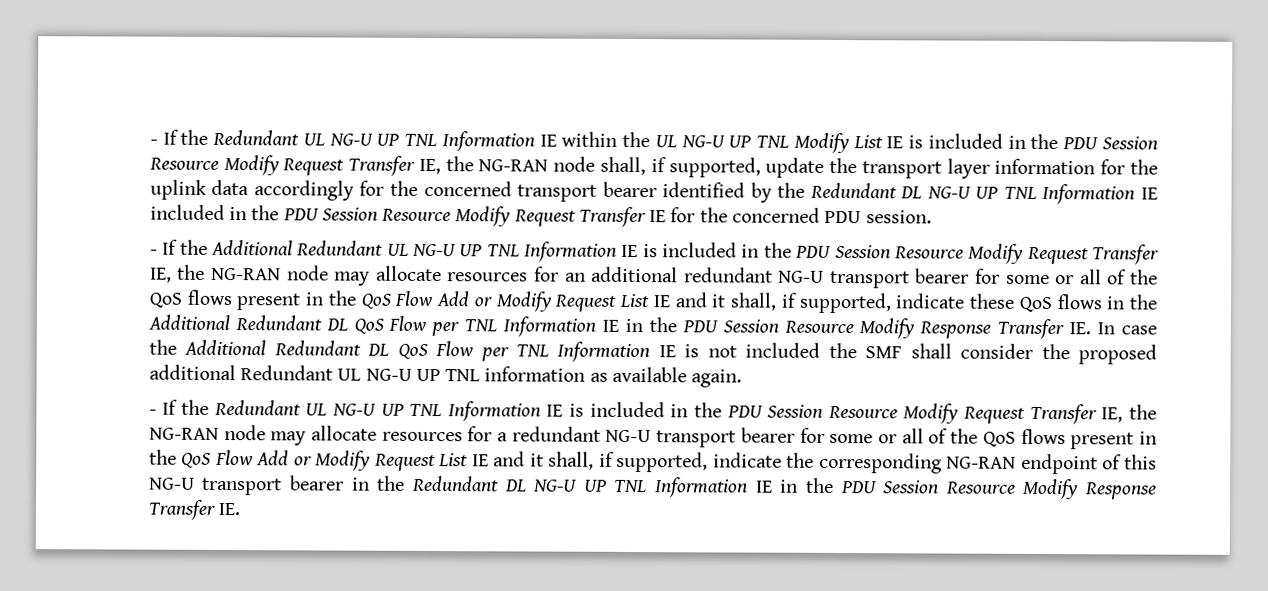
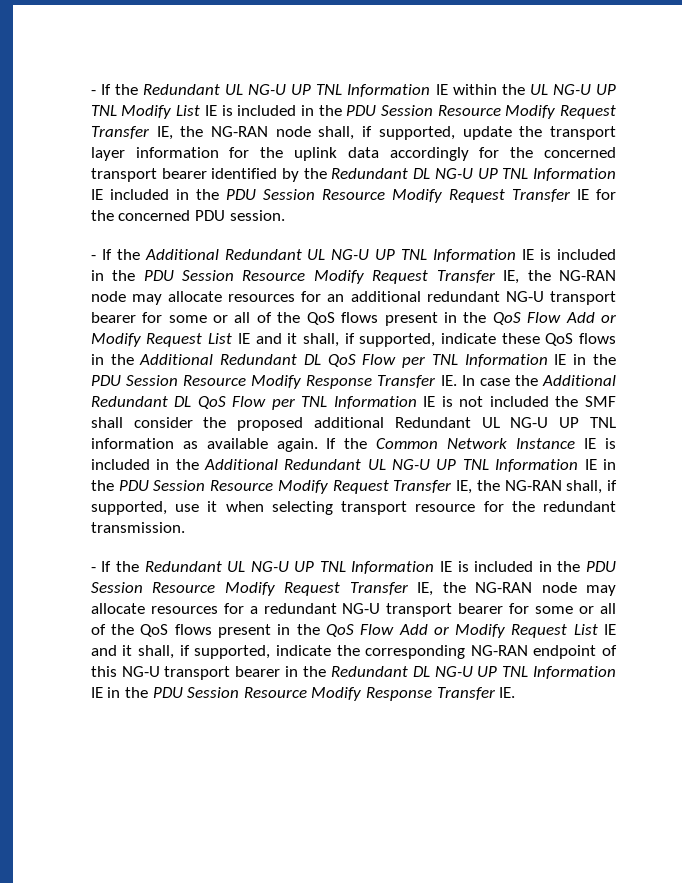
+ If the Common Network Instance IE is included in the Additional Redundant UL NG-U UP TNL Information IE in the PDU Session Resource Modify Request Transfer IE, the NG-RAN shall, if supported, use it when selecting transport resource for the redundant transmission.

